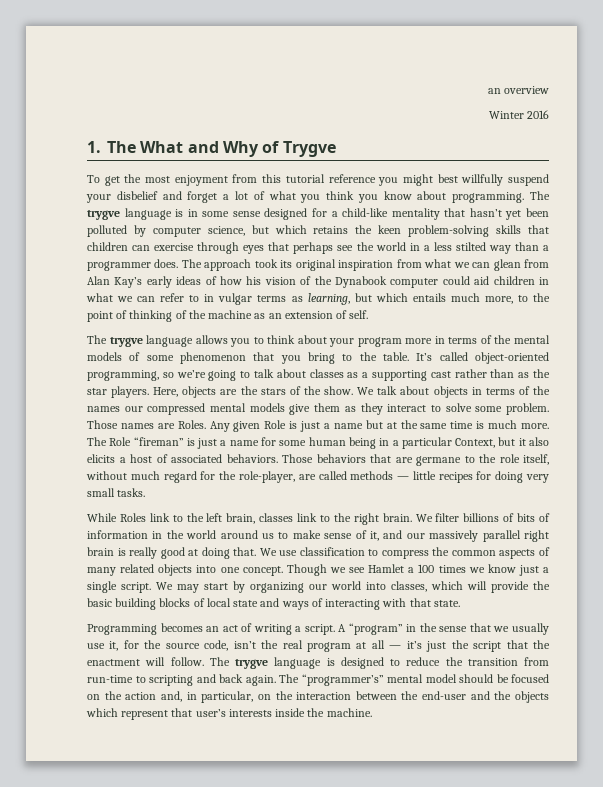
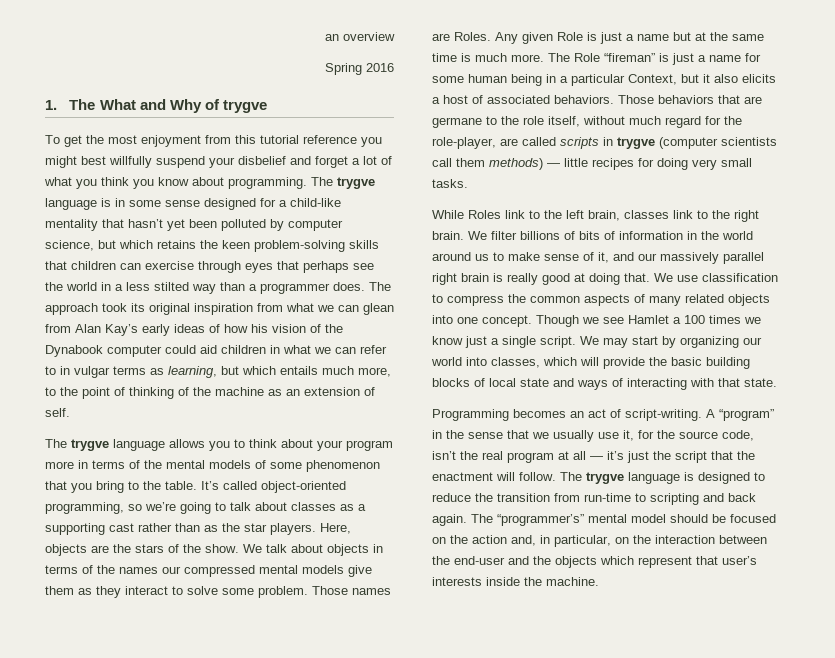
- Winter 2016
+ Spring 2016
- 1. The What and Why of Trygve
+ 1. The What and Why of trygve
- Those behaviors that are germane to the role itself, without much regard for the role-player, are called methods — little recipes for doing very small tasks.
+ Those behaviors that are germane to the role itself, without much regard for the role-player, are called scripts in trygve (computer scientists call them methods) — little recipes for doing very small tasks.
- Programming becomes an act of writing a script.
+ Programming becomes an act of script-writing.

